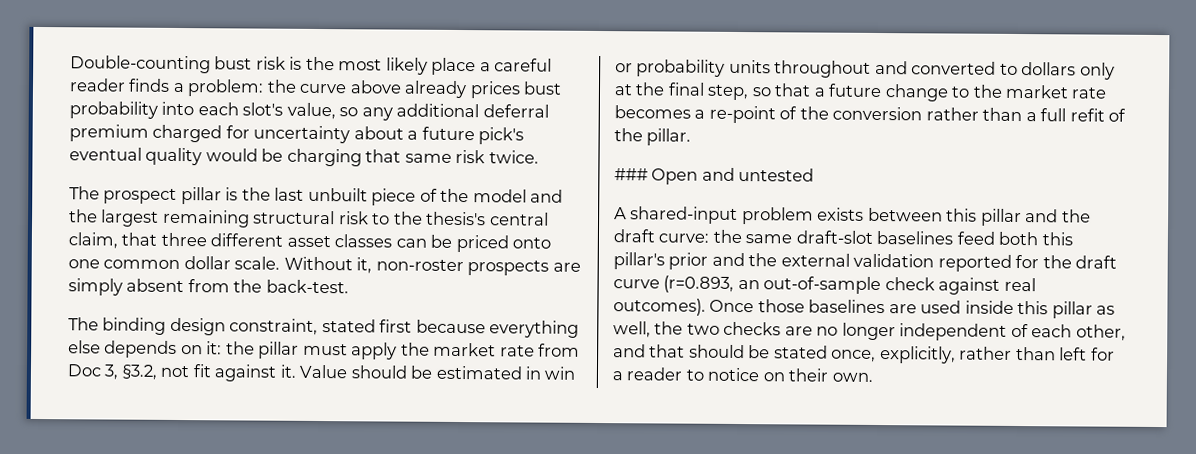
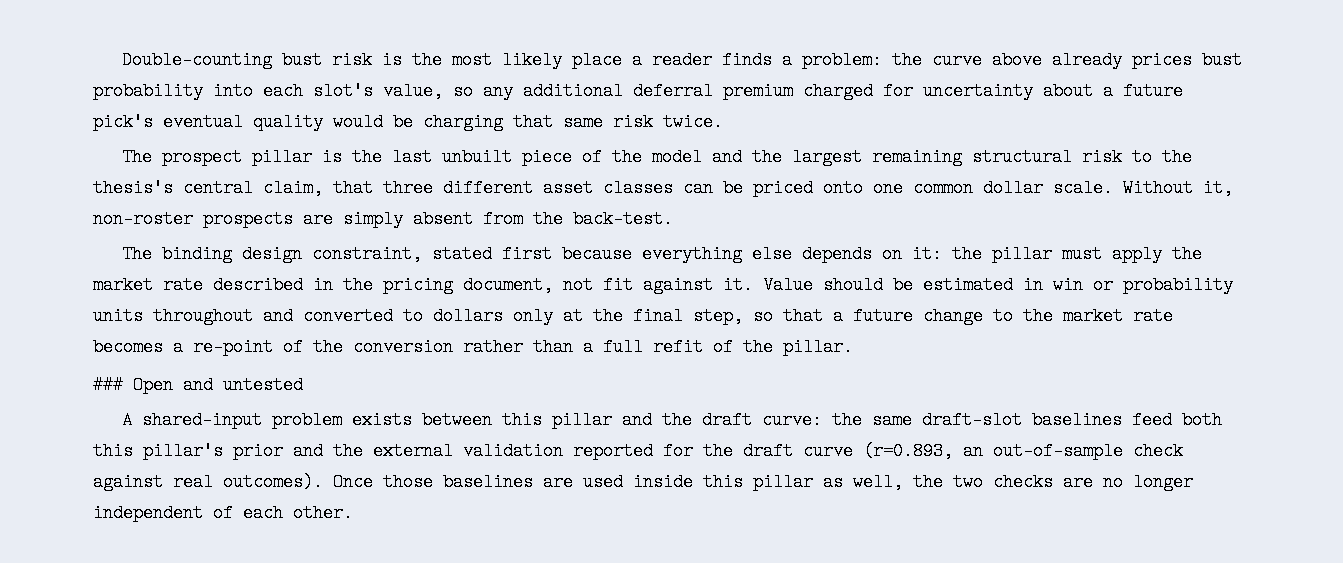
- Double-counting bust risk is the most likely place a careful reader finds a problem: the curve above already prices bust probability into each slot's value, so any additional deferral premium charged for uncertainty about a future pick's eventual quality would be charging that same risk twice.
+ Double-counting bust risk is the most likely place a reader finds a problem: the curve above already prices bust probability into each slot's value, so any additional deferral premium charged for uncertainty about a future pick's eventual quality would be charging that same risk twice.
- The binding design constraint, stated first because everything else depends on it: the pillar must apply the market rate from Doc 3, §3.2, not fit against it.
+ The binding design constraint, stated first because everything else depends on it: the pillar must apply the market rate described in the pricing document, not fit against it.
- Once those baselines are used inside this pillar as well, the two checks are no longer independent of each other, and that should be stated once, explicitly, rather than left for a reader to notice on their own.
+ Once those baselines are used inside this pillar as well, the two checks are no longer independent of each other.

